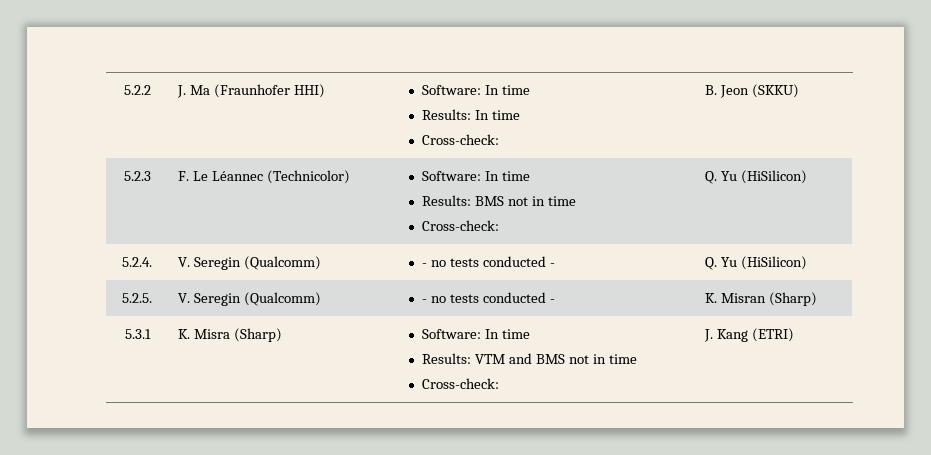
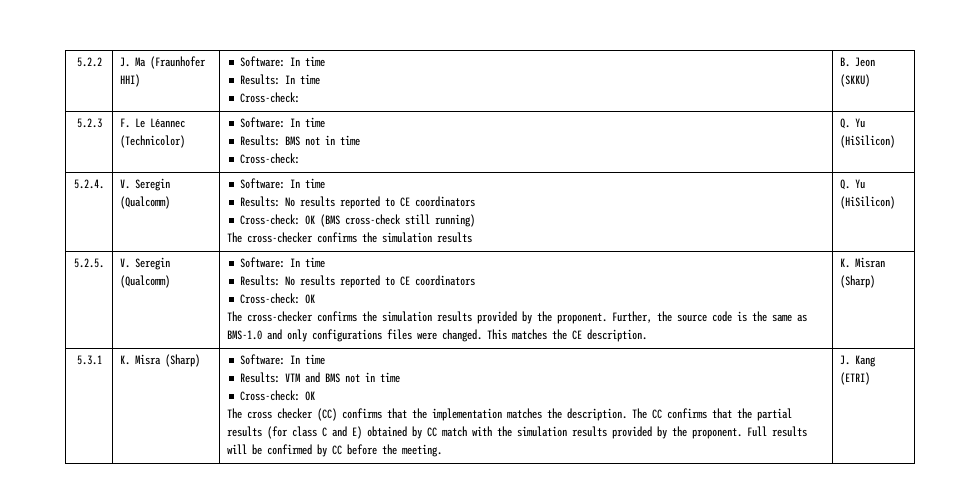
- 5.2.4. | V. Seregin (Qualcomm) | - no tests conducted - | Q. Yu (HiSilicon)
+ 5.2.4. | V. Seregin (Qualcomm) | Software: In time
+ Results: No results reported to CE coordinators
+ Cross-check: OK (BMS cross-check still running)
+ The cross-checker confirms the simulation results | Q. Yu (HiSilicon)
- 5.2.5. | V. Seregin (Qualcomm) | - no tests conducted -
+ 5.2.5. | V. Seregin (Qualcomm) | Software: In time
+ Results: No results reported to CE coordinators
+ Cross-check: OK
+ The cross-checker confirms the simulation results provided by the proponent. Further, the source code is the same as BMS-1.0 and only configurations files were changed. This matches the CE description.
  Results: VTM and BMS not in time
- Cross-check:
+ Cross-check: OK
+ The cross checker (CC) confirms that the implementation matches the description. The CC confirms that the partial results (for class C and E) obtained by CC match with the simulation results provided by the proponent. Full results will be confirmed by CC before the meeting.

